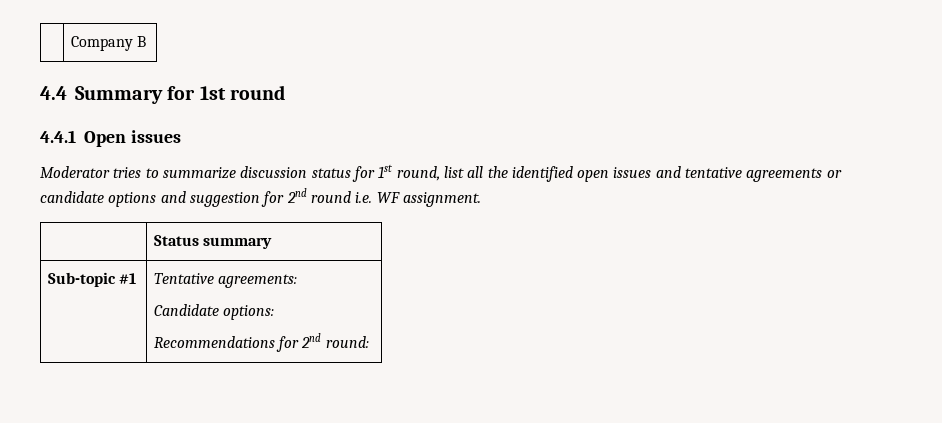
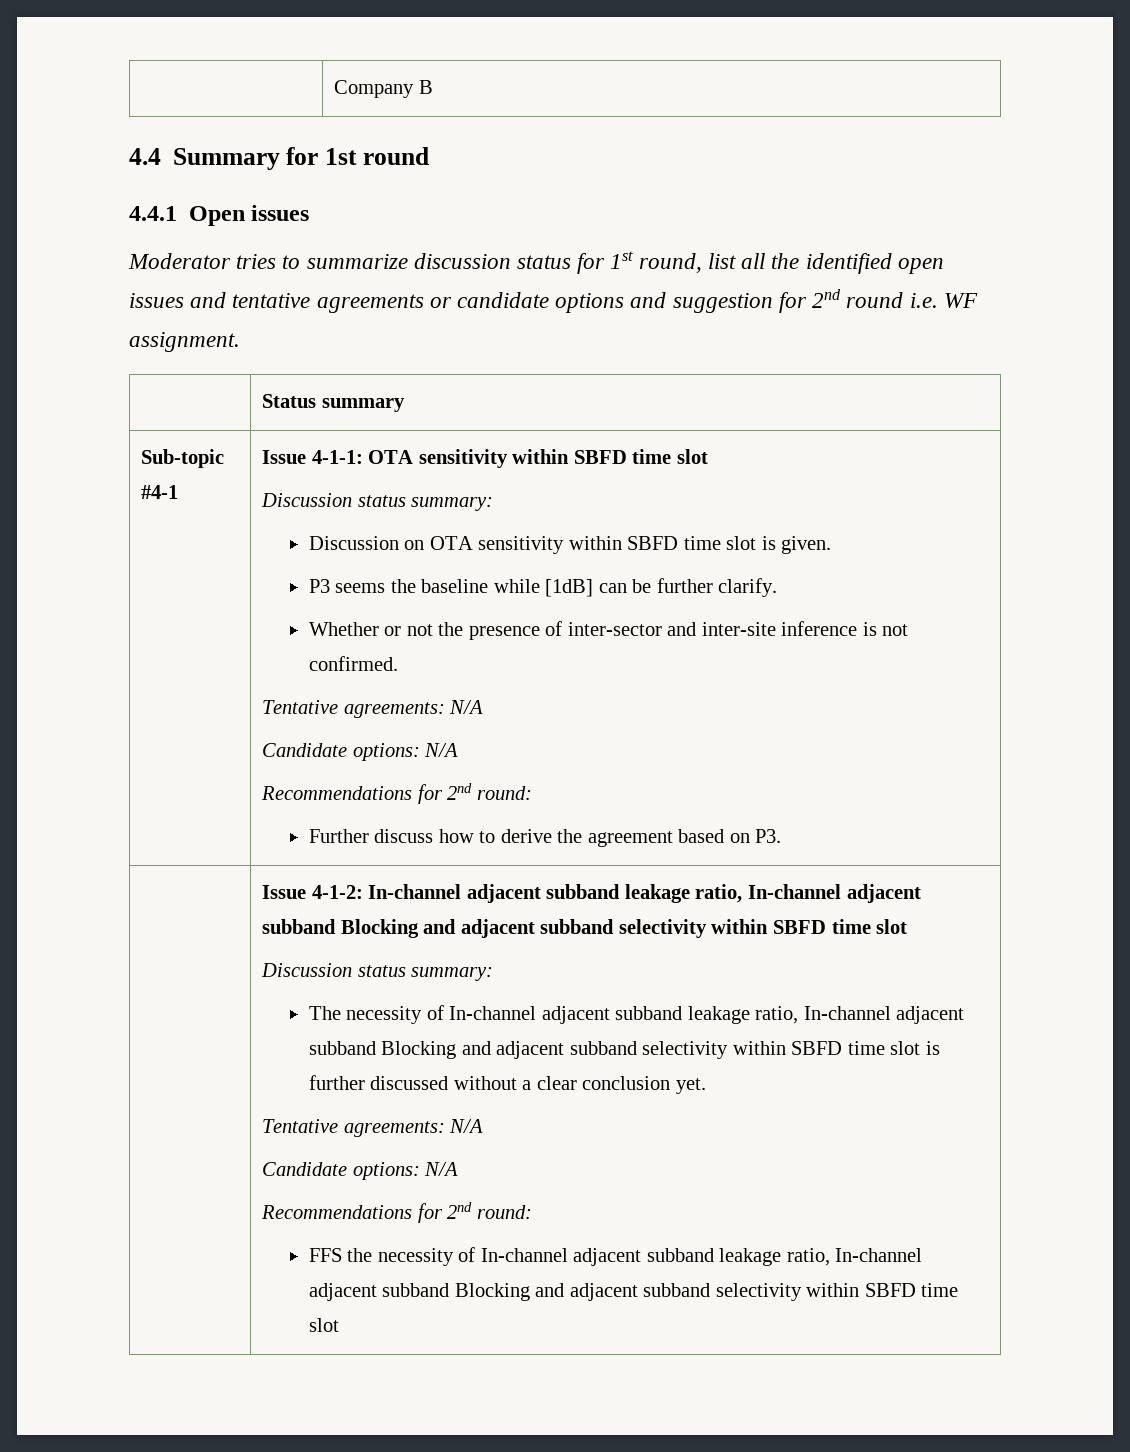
- Sub-topic #1 | Tentative agreements:
- Candidate options:
+ Sub-topic #4-1 | Issue 4-1-1: OTA sensitivity within SBFD time slot
+ Discussion status summary:
+ Discussion on OTA sensitivity within SBFD time slot is given.
+ P3 seems the baseline while [1dB] can be further clarify.
+ Whether or not the presence of inter-sector and inter-site inference is not confirmed.
+ Tentative agreements: N/A
+ Candidate options: N/A
  Recommendations for 2nd round:
+ Further discuss how to derive the agreement based on P3.
+ | Issue 4-1-2: In-channel adjacent subband leakage ratio, In-channel adjacent subband Blocking and adjacent subband selectivity within SBFD time slot
+ Discussion status summary:
+ The necessity of In-channel adjacent subband leakage ratio, In-channel adjacent subband Blocking and adjacent subband selectivity within SBFD time slot is further discussed without a clear conclusion yet.
+ Tentative agreements: N/A
+ Candidate options: N/A
+ Recommendations for 2nd round:
+ FFS the necessity of In-channel adjacent subband leakage ratio, In-channel adjacent subband Blocking and adjacent subband selectivity within SBFD time slot

